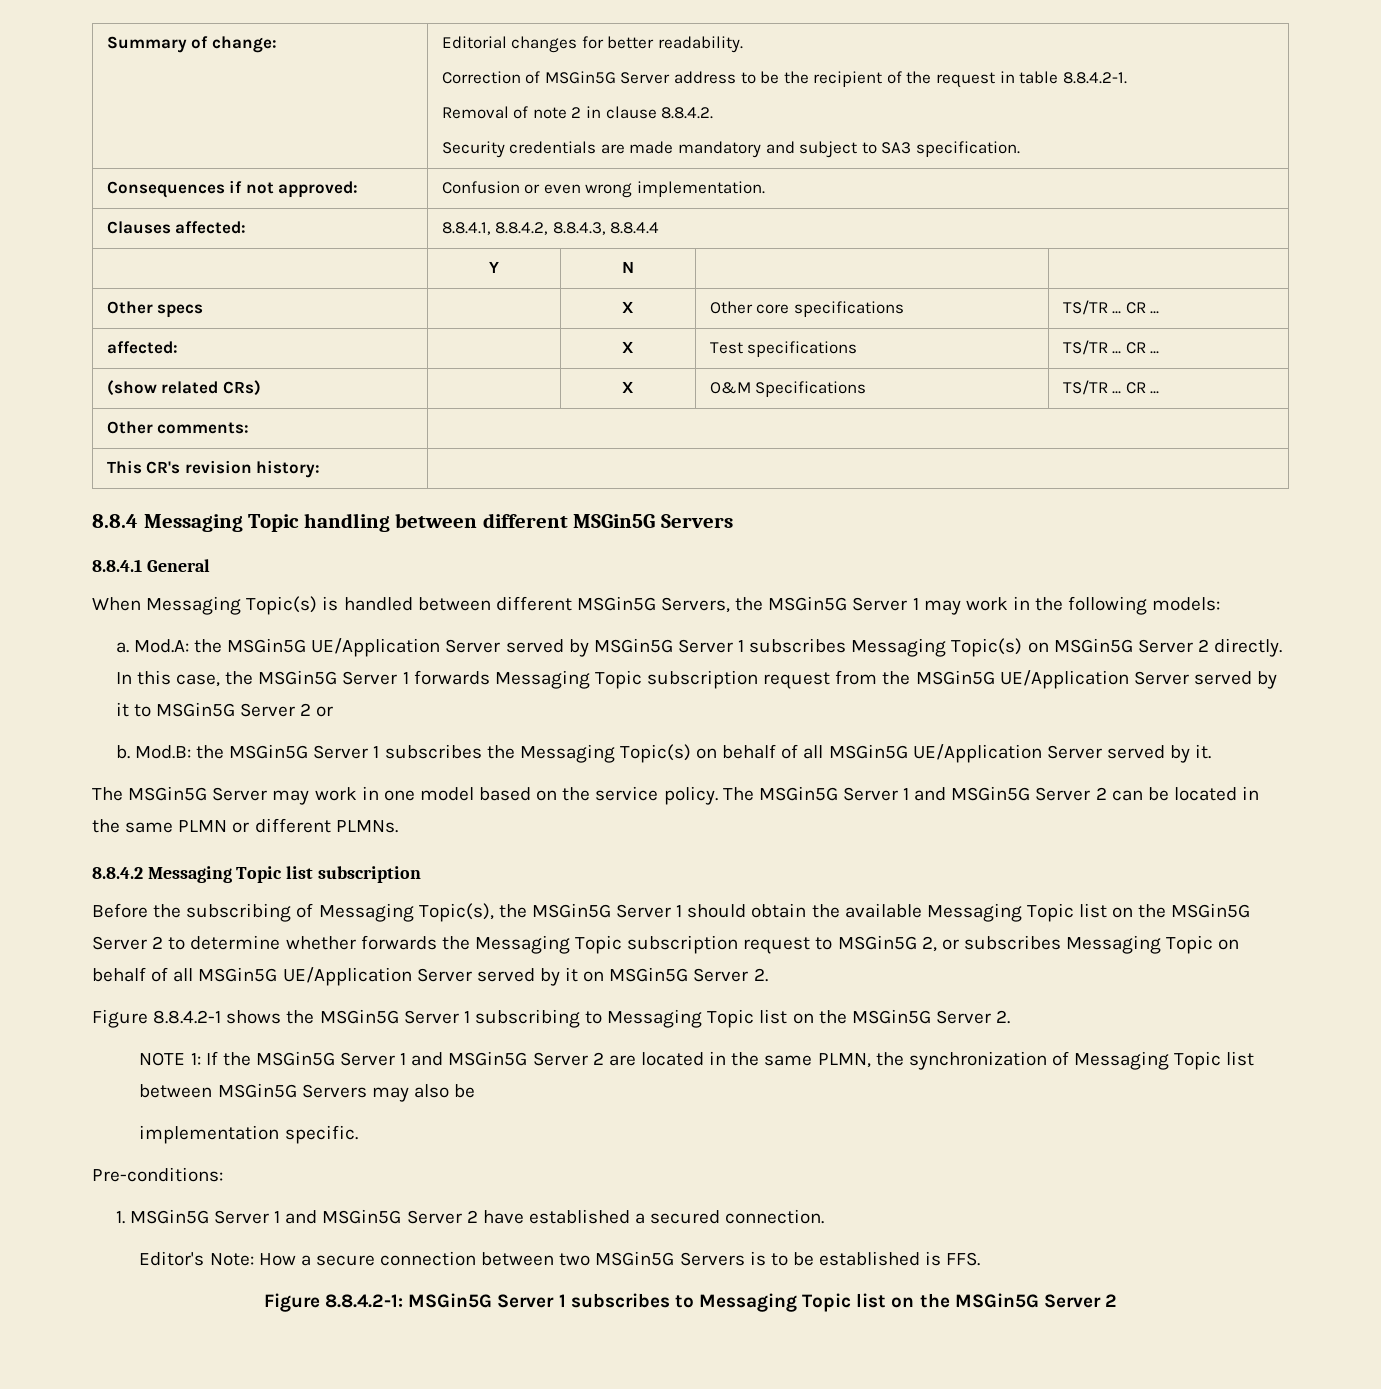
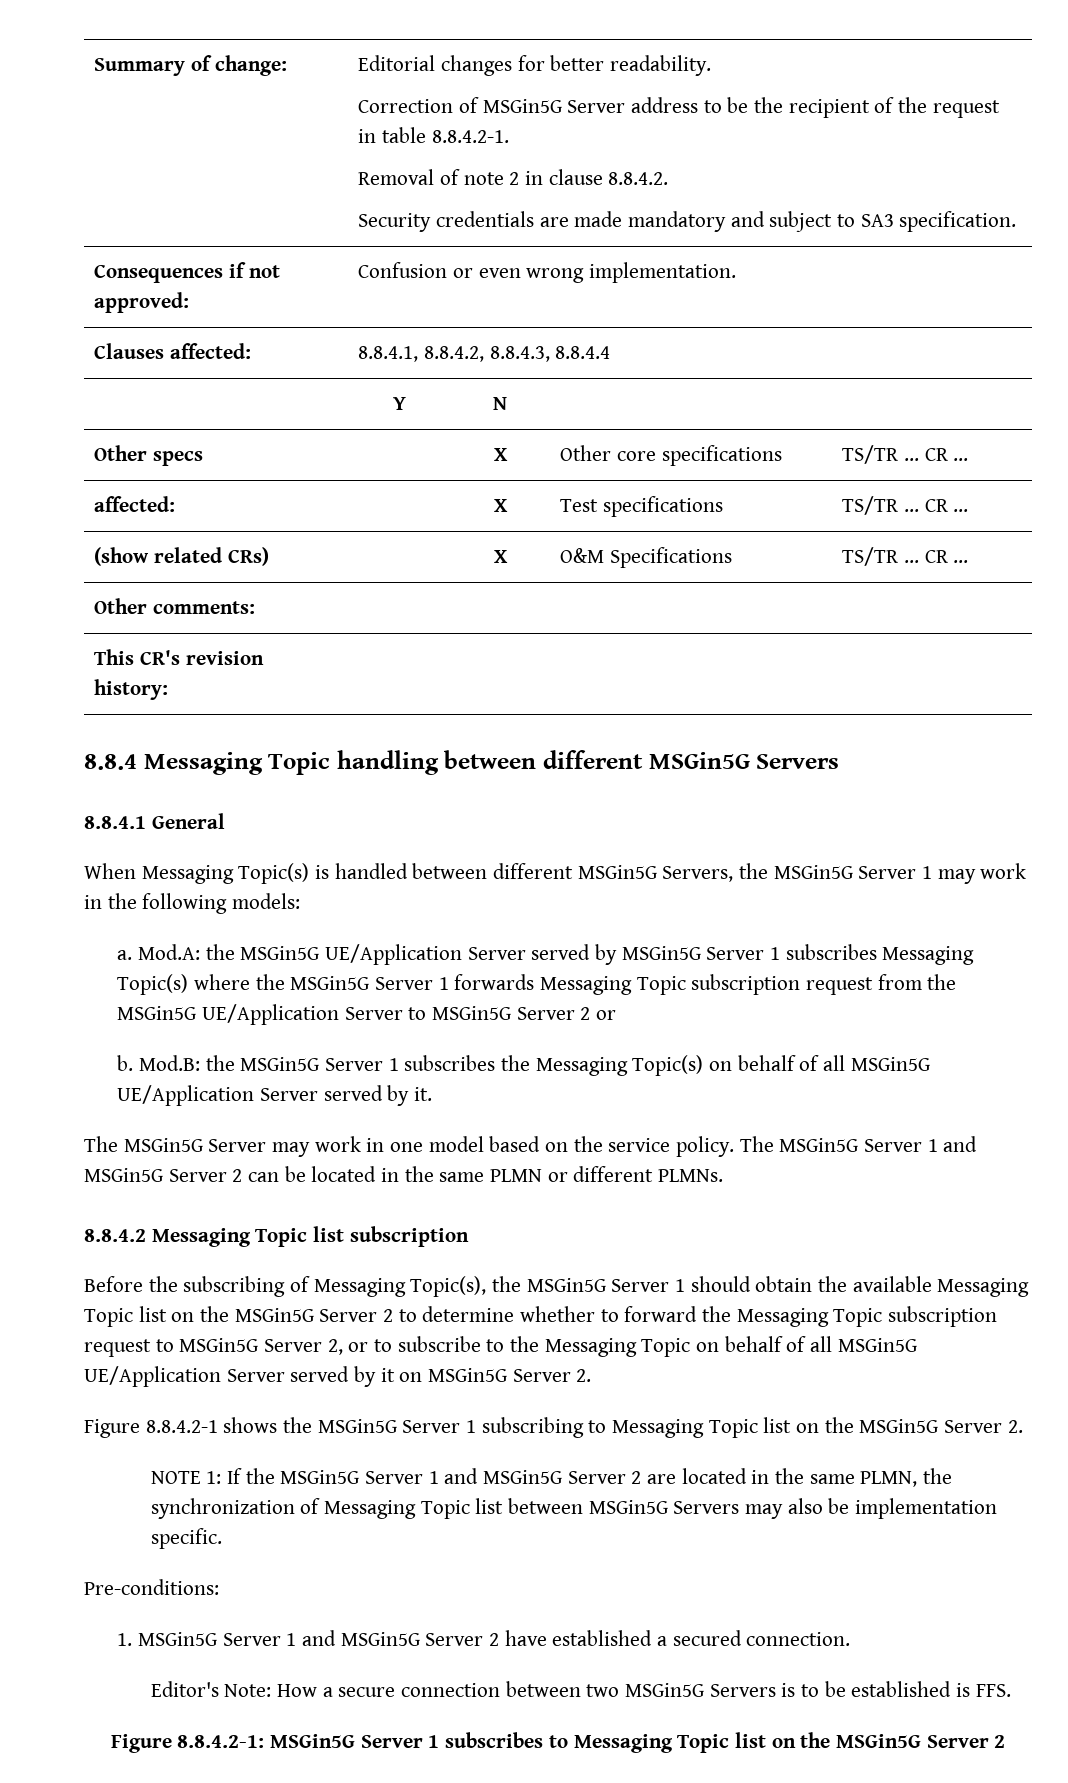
- Mod.A: the MSGin5G UE/Application Server served by MSGin5G Server 1 subscribes Messaging Topic(s) on MSGin5G Server 2 directly. In this case, the MSGin5G Server 1 forwards Messaging Topic subscription request from the MSGin5G UE/Application Server served by it to MSGin5G Server 2 or
+ Mod.A: the MSGin5G UE/Application Server served by MSGin5G Server 1 subscribes Messaging Topic(s) where the MSGin5G Server 1 forwards Messaging Topic subscription request from the MSGin5G UE/Application Server to MSGin5G Server 2 or
- Before the subscribing of Messaging Topic(s), the MSGin5G Server 1 should obtain the available Messaging Topic list on the MSGin5G Server 2 to determine whether forwards the Messaging Topic subscription request to MSGin5G 2, or subscribes Messaging Topic on behalf of all MSGin5G UE/Application Server served by it on MSGin5G Server 2.
+ Before the subscribing of Messaging Topic(s), the MSGin5G Server 1 should obtain the available Messaging Topic list on the MSGin5G Server 2 to determine whether to forward the Messaging Topic subscription request to MSGin5G Server 2, or to subscribe to the Messaging Topic on behalf of all MSGin5G UE/Application Server served by it on MSGin5G Server 2.
- NOTE 1: If the MSGin5G Server 1 and MSGin5G Server 2 are located in the same PLMN, the synchronization of Messaging Topic list between MSGin5G Servers may also be
- implementation specific.
+ NOTE 1: If the MSGin5G Server 1 and MSGin5G Server 2 are located in the same PLMN, the synchronization of Messaging Topic list between MSGin5G Servers may also be implementation specific.

